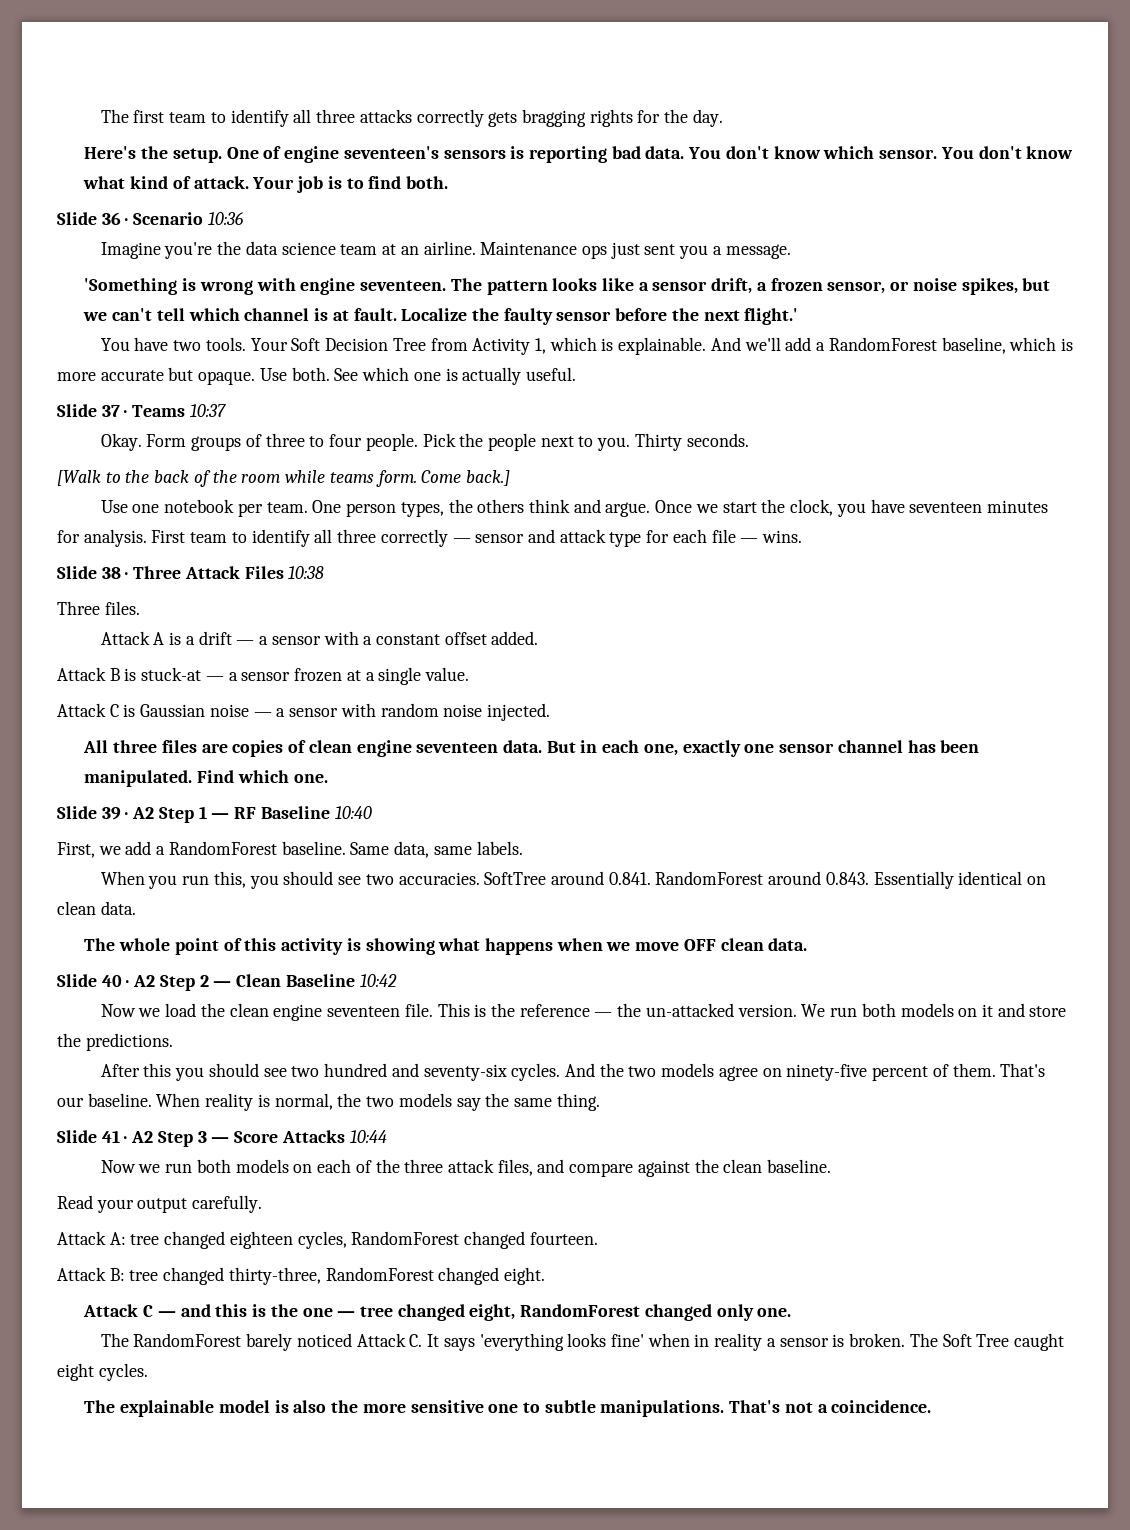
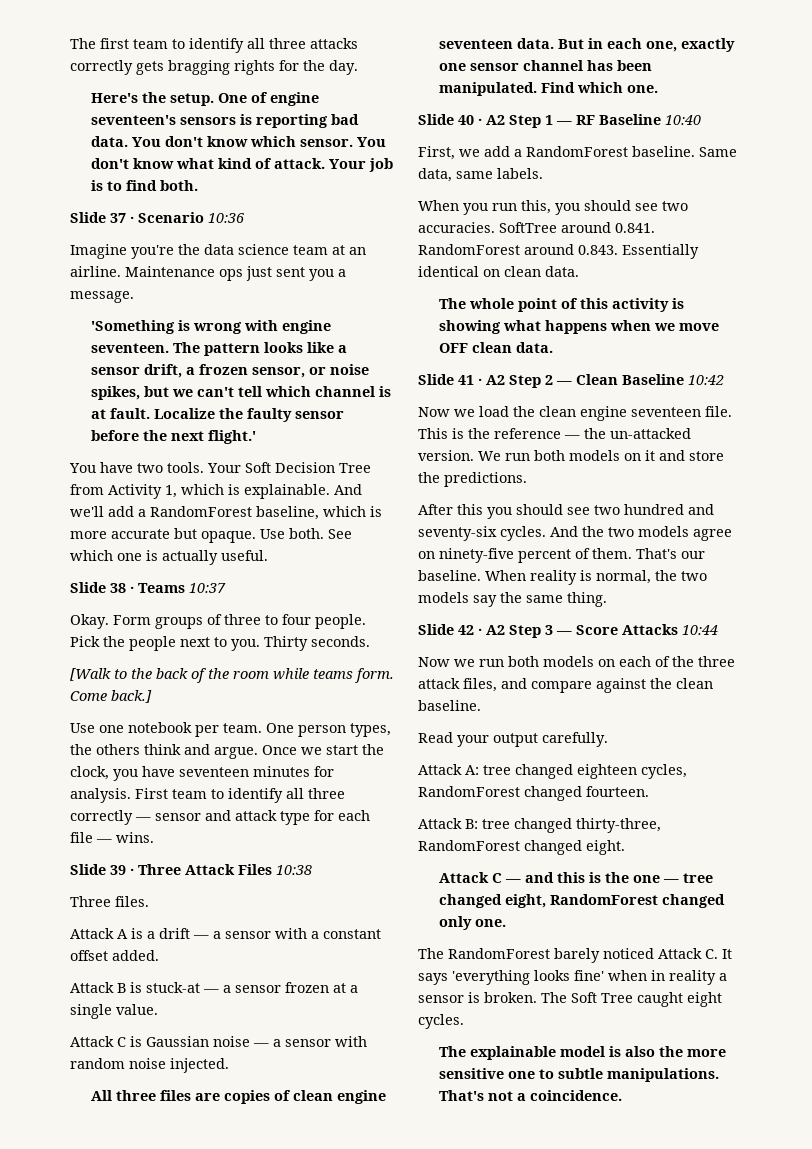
- Slide 36 · Scenario 10:36
+ Slide 37 · Scenario 10:36
- Slide 37 · Teams 10:37
+ Slide 38 · Teams 10:37
- Slide 38 · Three Attack Files 10:38
+ Slide 39 · Three Attack Files 10:38
- Slide 39 · A2 Step 1 — RF Baseline 10:40
+ Slide 40 · A2 Step 1 — RF Baseline 10:40
- Slide 40 · A2 Step 2 — Clean Baseline 10:42
+ Slide 41 · A2 Step 2 — Clean Baseline 10:42
- Slide 41 · A2 Step 3 — Score Attacks 10:44
+ Slide 42 · A2 Step 3 — Score Attacks 10:44

